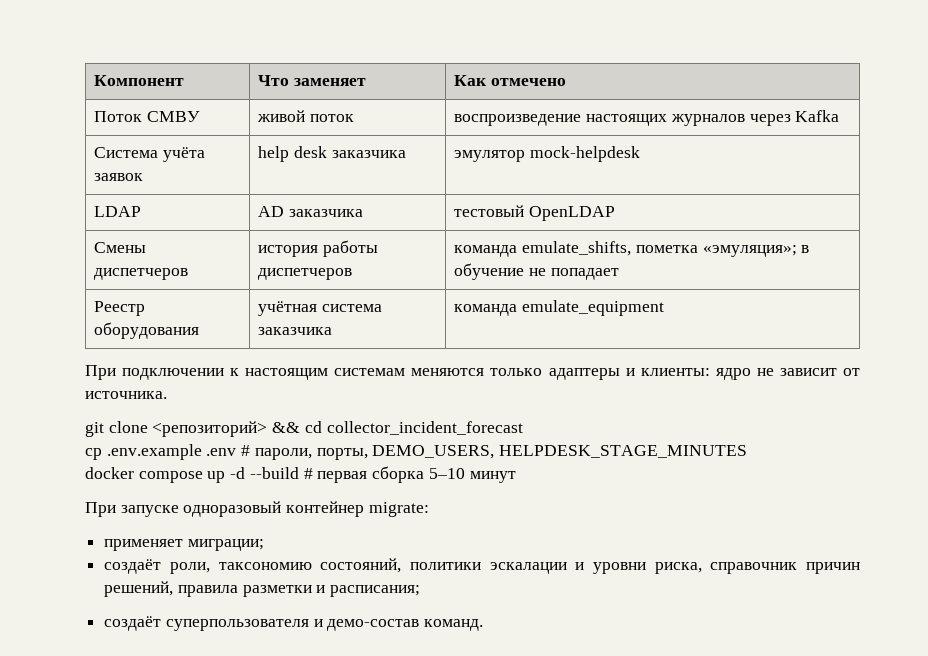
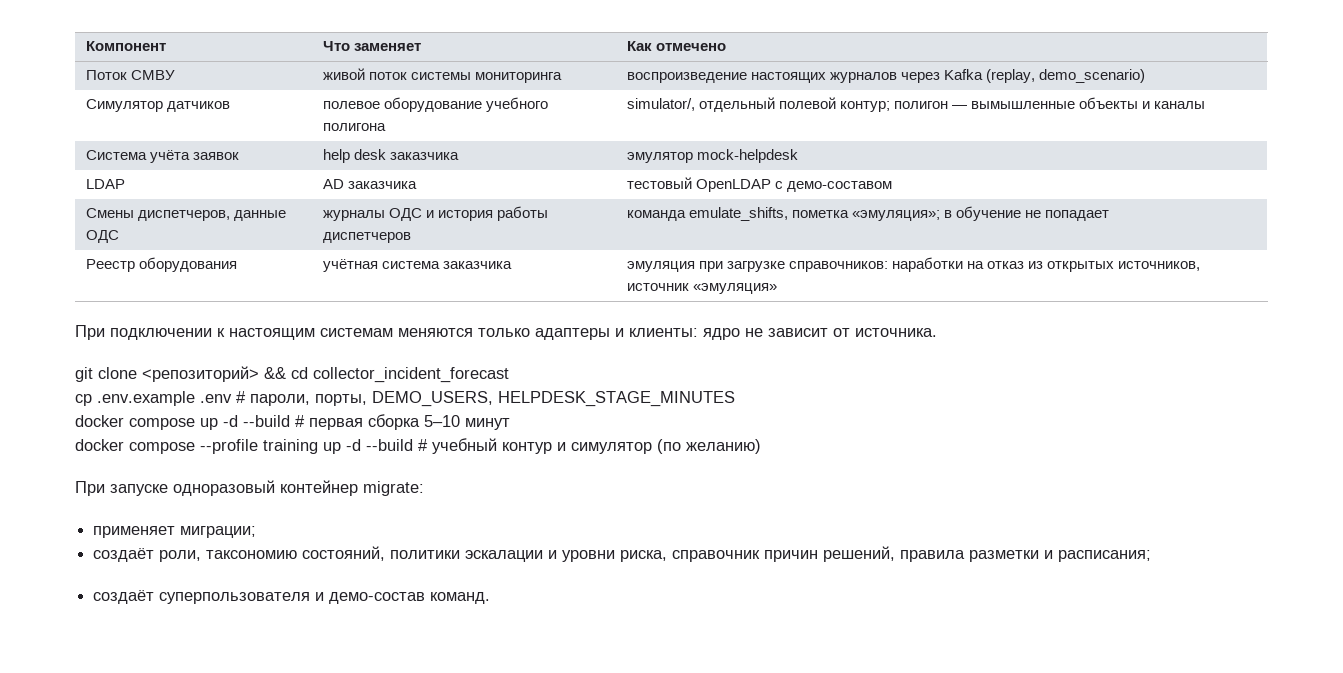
- Поток СМВУ | живой поток | воспроизведение настоящих журналов через Kafka
+ Поток СМВУ | живой поток системы мониторинга | воспроизведение настоящих журналов через Kafka (replay, demo_scenario)
+ Симулятор датчиков | полевое оборудование учебного полигона | simulator/, отдельный полевой контур; полигон — вымышленные объекты и каналы
- LDAP | AD заказчика | тестовый OpenLDAP
+ LDAP | AD заказчика | тестовый OpenLDAP с демо-составом
- Смены диспетчеров | история работы диспетчеров | команда emulate_shifts, пометка «эмуляция»; в обучение не попадает
+ Смены диспетчеров, данные ОДС | журналы ОДС и история работы диспетчеров | команда emulate_shifts, пометка «эмуляция»; в обучение не попадает
- Реестр оборудования | учётная система заказчика | команда emulate_equipment
+ Реестр оборудования | учётная система заказчика | эмуляция при загрузке справочников: наработки на отказ из открытых источников, источник «эмуляция»
+ docker compose --profile training up -d --build # учебный контур и симулятор (по желанию)

